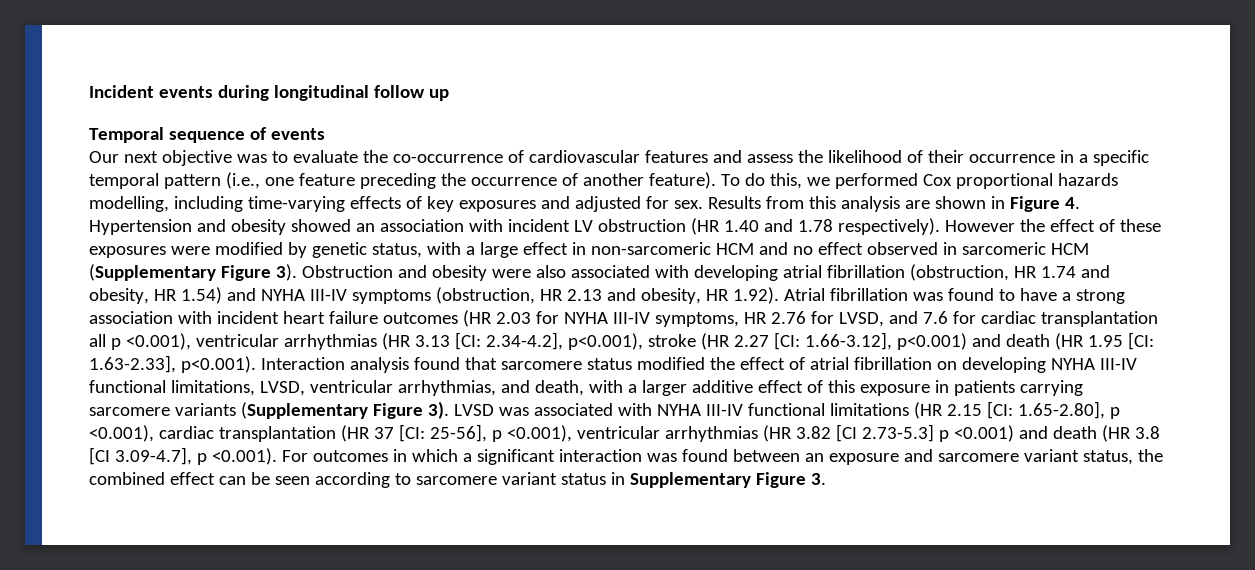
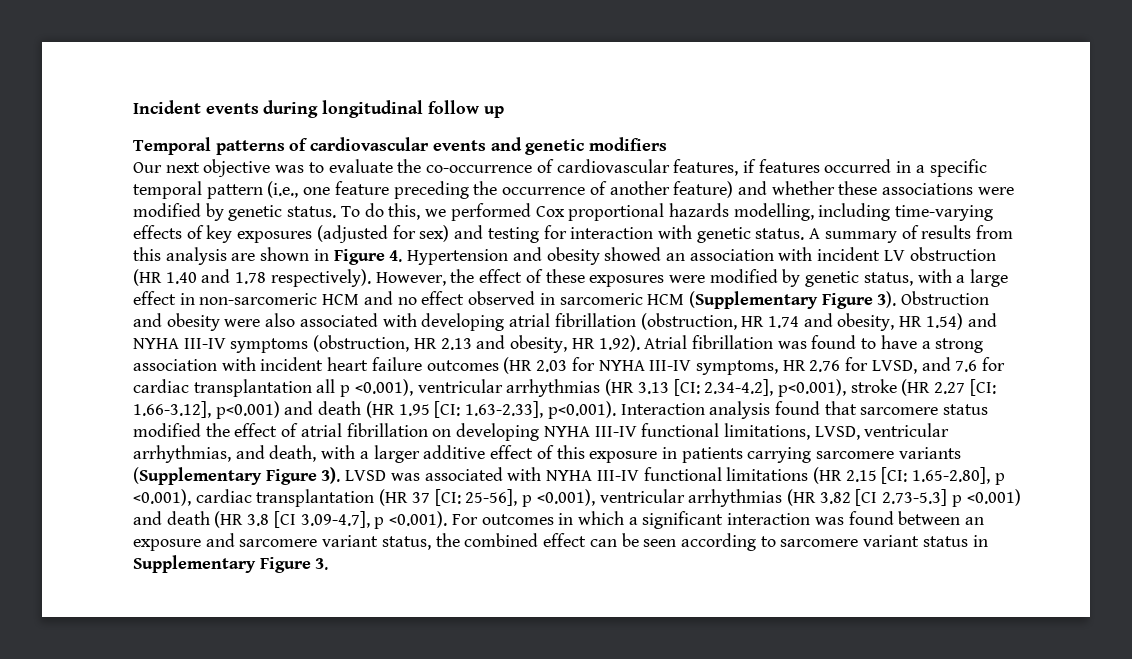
- Temporal sequence of events
+ Temporal patterns of cardiovascular events and genetic modifiers
- Our next objective was to evaluate the co-occurrence of cardiovascular features and assess the likelihood of their occurrence in a specific temporal pattern (i.e., one feature preceding the occurrence of another feature).
+ Our next objective was to evaluate the co-occurrence of cardiovascular features, if features occurred in a specific temporal pattern (i.e., one feature preceding the occurrence of another feature) and whether these associations were modified by genetic status.
- To do this, we performed Cox proportional hazards modelling, including time-varying effects of key exposures and adjusted for sex. Results from this analysis are shown in Figure 4. Hypertension and obesity showed an association with incident LV obstruction (HR 1.40 and 1.78 respectively).
+ To do this, we performed Cox proportional hazards modelling, including time-varying effects of key exposures (adjusted for sex) and testing for interaction with genetic status. A summary of results from this analysis are shown in Figure 4. Hypertension and obesity showed an association with incident LV obstruction (HR 1.40 and 1.78 respectively).
- However the effect of these exposures were modified by genetic status, with a large effect in non-sarcomeric HCM and no effect observed in sarcomeric HCM (Supplementary Figure 3).
+ However, the effect of these exposures were modified by genetic status, with a large effect in non-sarcomeric HCM and no effect observed in sarcomeric HCM (Supplementary Figure 3).

